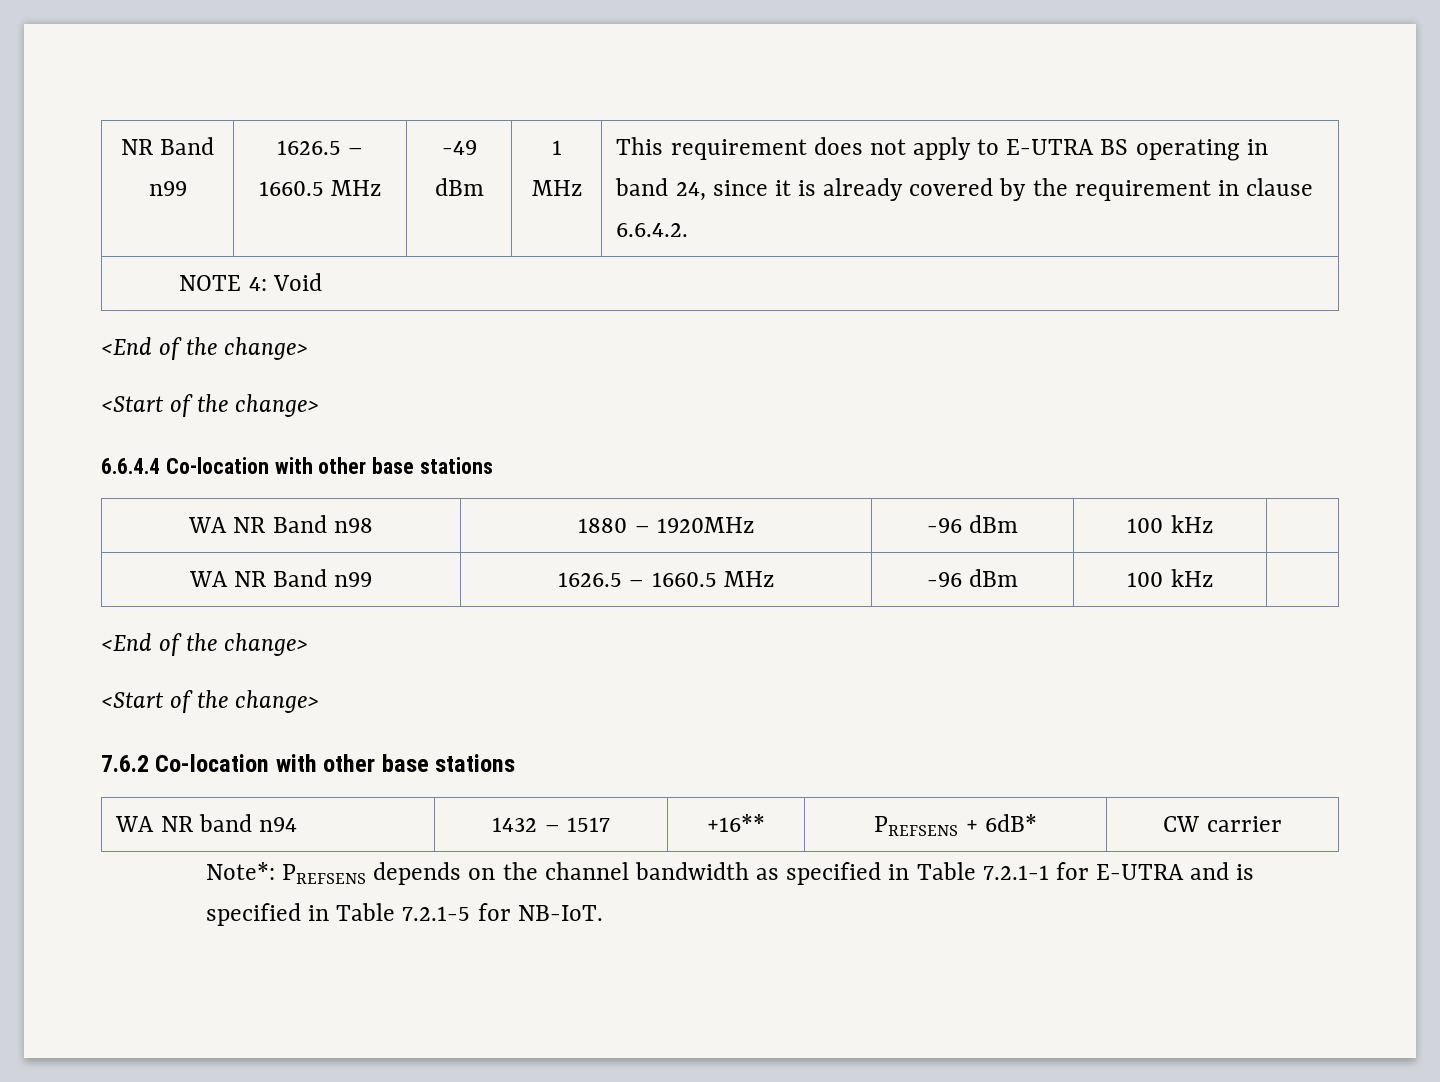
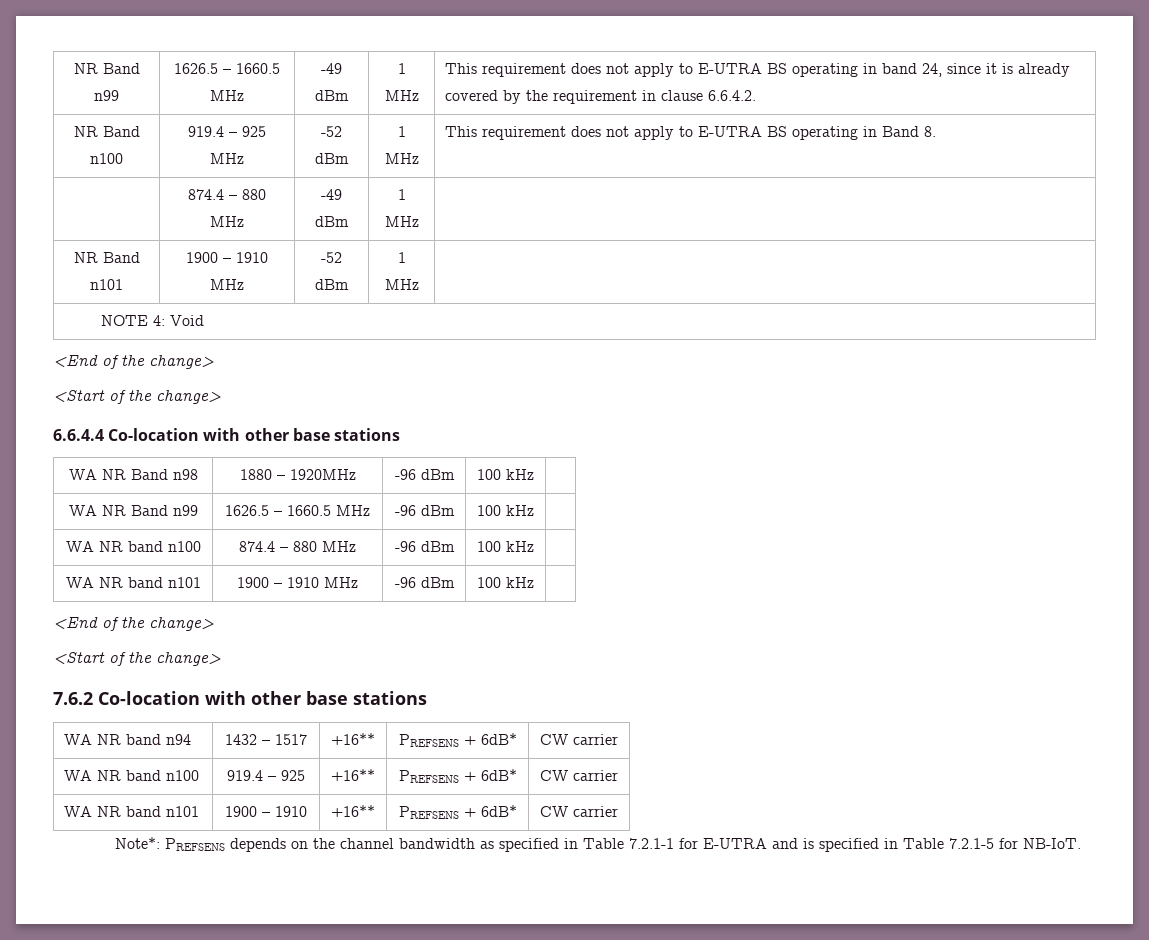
+ NR Band n100 | 919.4 – 925 MHz | -52 dBm | 1 MHz | This requirement does not apply to E-UTRA BS operating in Band 8.
+ | 874.4 – 880 MHz | -49 dBm | 1 MHz |
+ NR Band n101 | 1900 – 1910 MHz | -52 dBm | 1 MHz |
+ WA NR band n100 | 874.4 – 880 MHz | -96 dBm | 100 kHz |
+ WA NR band n101 | 1900 – 1910 MHz | -96 dBm | 100 kHz |
+ WA NR band n100 | 919.4 – 925 | +16** | PREFSENS + 6dB* | CW carrier
+ WA NR band n101 | 1900 – 1910 | +16** | PREFSENS + 6dB* | CW carrier

